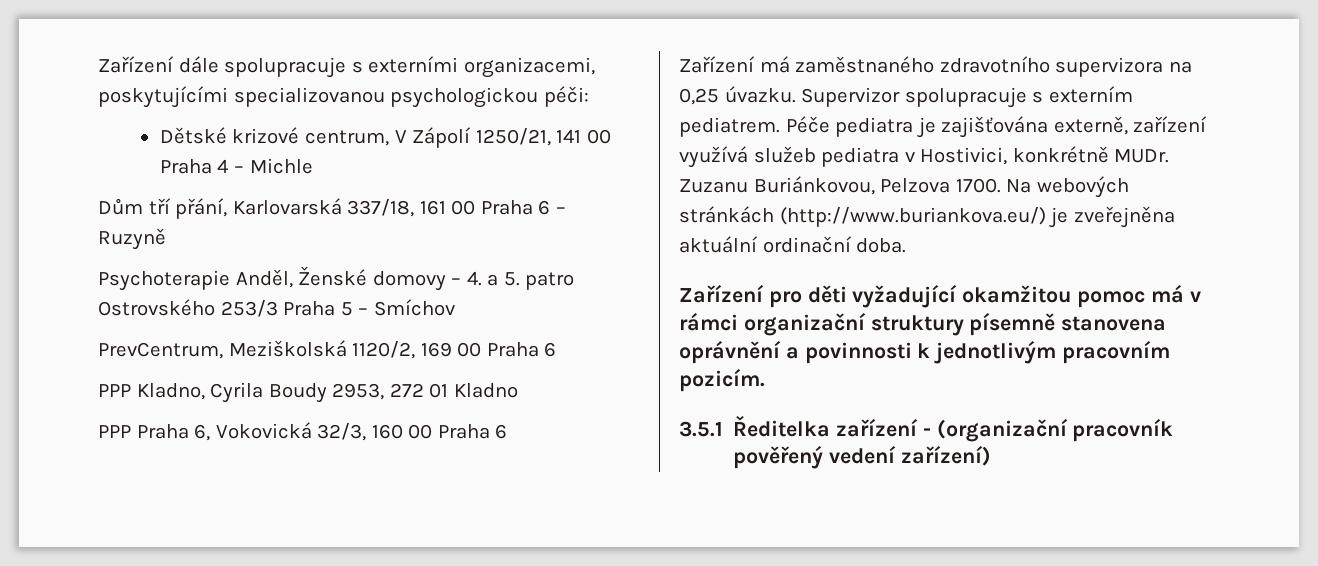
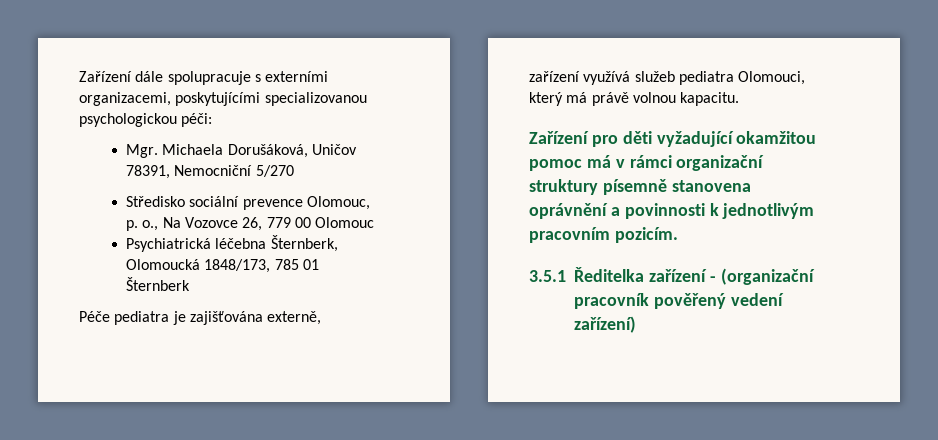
- Dětské krizové centrum, V Zápolí 1250/21, 141 00 Praha 4 – Michle
- Dům tří přání, Karlovarská 337/18, 161 00 Praha 6 – Ruzyně
- Psychoterapie Anděl, Ženské domovy – 4. a 5. patro Ostrovského 253/3 Praha 5 – Smíchov
- PrevCentrum, Meziškolská 1120/2, 169 00 Praha 6
- PPP Kladno, Cyrila Boudy 2953, 272 01 Kladno
- PPP Praha 6, Vokovická 32/3, 160 00 Praha 6
- Zařízení má zaměstnaného zdravotního supervizora na 0,25 úvazku. Supervizor spolupracuje s externím pediatrem. Péče pediatra je zajišťována externě, zařízení využívá služeb pediatra v Hostivici, konkrétně MUDr. Zuzanu Buriánkovou, Pelzova 1700. Na webových stránkách (http://www.buriankova.eu/) je zveřejněna aktuální ordinační doba.
+ Mgr. Michaela Dorušáková, Uničov 78391, Nemocniční 5/270
+ Středisko sociální prevence Olomouc, p. o., Na Vozovce 26, 779 00 Olomouc
+ Psychiatrická léčebna Šternberk, Olomoucká 1848/173, 785 01 Šternberk
+ Péče pediatra je zajišťována externě, zařízení využívá služeb pediatra Olomouci, který má právě volnou kapacitu.

